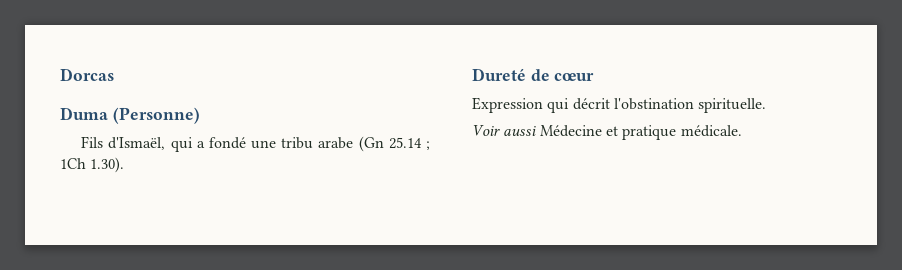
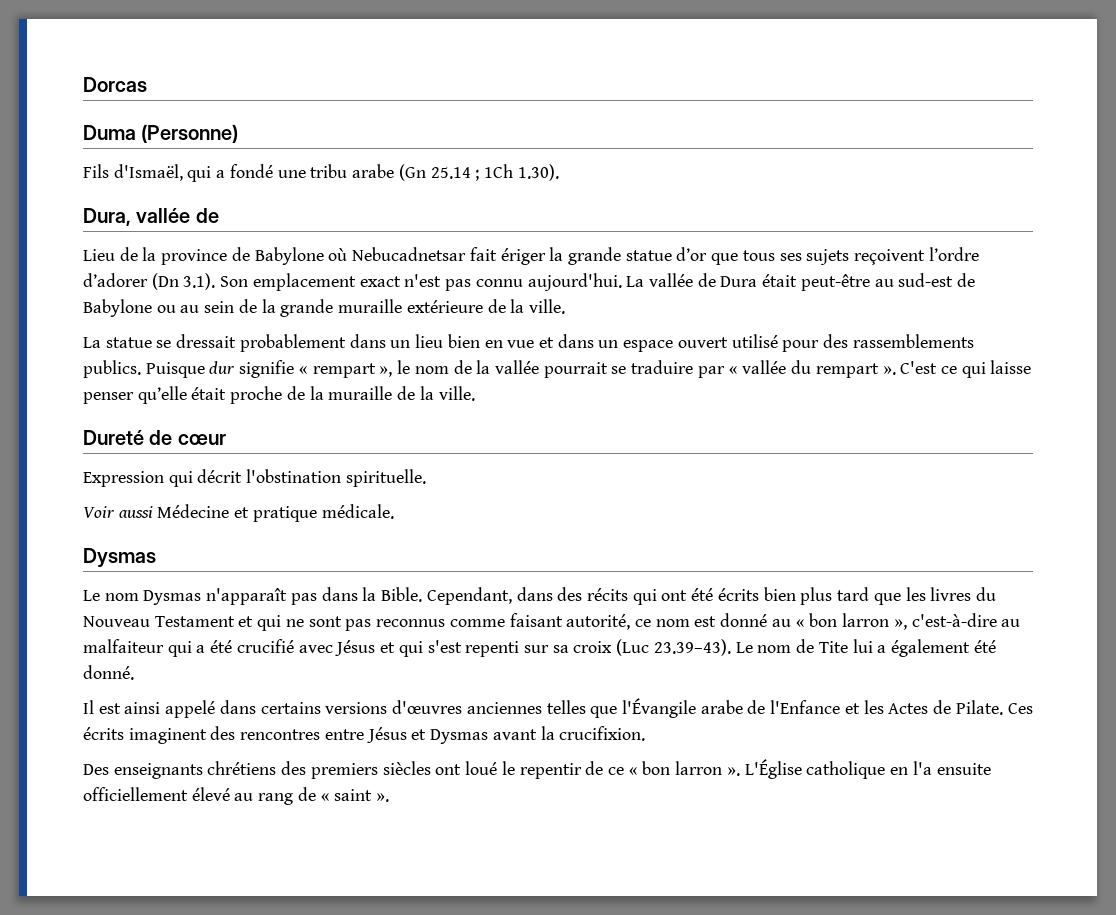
+ Dura, vallée de
+ Lieu de la province de Babylone où Nebucadnetsar fait ériger la grande statue d’or que tous ses sujets reçoivent l’ordre d’adorer (Dn 3.1). Son emplacement exact n'est pas connu aujourd'hui. La vallée de Dura était peut-être au sud-est de Babylone ou au sein de la grande muraille extérieure de la ville.
+ La statue se dressait probablement dans un lieu bien en vue et dans un espace ouvert utilisé pour des rassemblements publics. Puisque dur signifie « rempart », le nom de la vallée pourrait se traduire par « vallée du rempart ». C'est ce qui laisse penser qu’elle était proche de la muraille de la ville.
  Voir aussi Médecine et pratique médicale.
+ Dysmas
+ Le nom Dysmas n'apparaît pas dans la Bible. Cependant, dans des récits qui ont été écrits bien plus tard que les livres du Nouveau Testament et qui ne sont pas reconnus comme faisant autorité, ce nom est donné au « bon larron », c'est-à-dire au malfaiteur qui a été crucifié avec Jésus et qui s'est repenti sur sa croix (Luc 23.39–43). Le nom de Tite lui a également été donné.
+ Il est ainsi appelé dans certains versions d'œuvres anciennes telles que l'Évangile arabe de l'Enfance et les Actes de Pilate. Ces écrits imaginent des rencontres entre Jésus et Dysmas avant la crucifixion.
+ Des enseignants chrétiens des premiers siècles ont loué le repentir de ce « bon larron ». L'Église catholique en l'a ensuite officiellement élevé au rang de « saint ».

